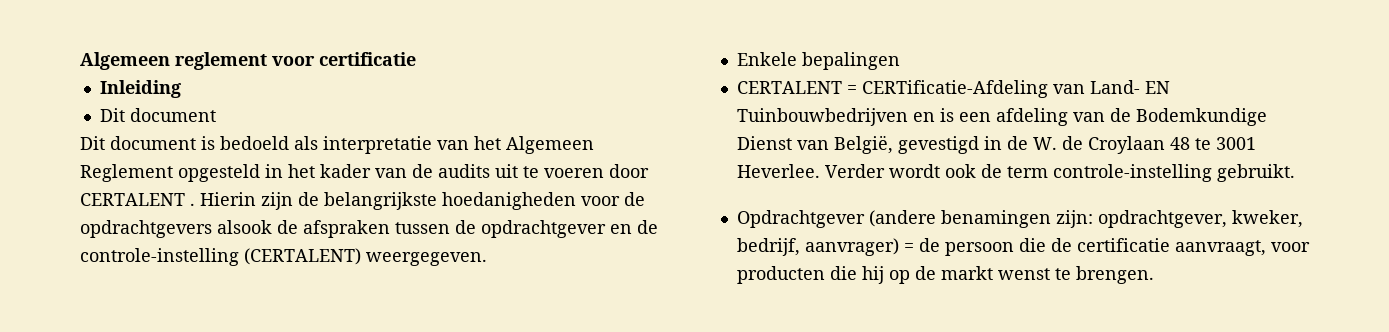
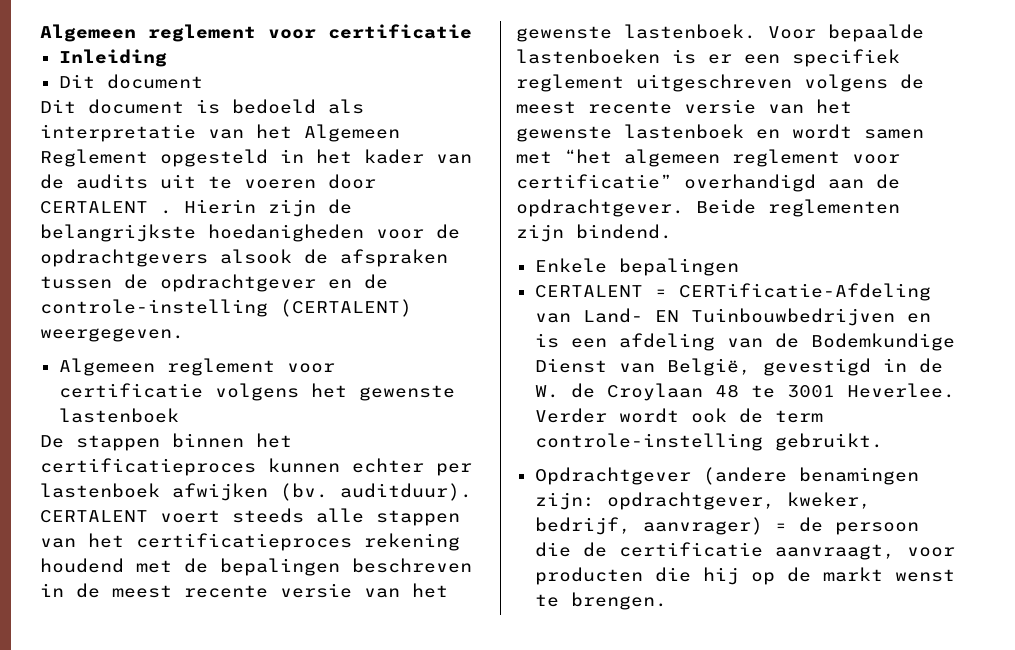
+ Algemeen reglement voor certificatie volgens het gewenste lastenboek
+ De stappen binnen het certificatieproces kunnen echter per lastenboek afwijken (bv. auditduur). CERTALENT voert steeds alle stappen van het certificatieproces rekening houdend met de bepalingen beschreven in de meest recente versie van het gewenste lastenboek. Voor bepaalde lastenboeken is er een specifiek reglement uitgeschreven volgens de meest recente versie van het gewenste lastenboek en wordt samen met “het algemeen reglement voor certificatie” overhandigd aan de opdrachtgever. Beide reglementen zijn bindend.

